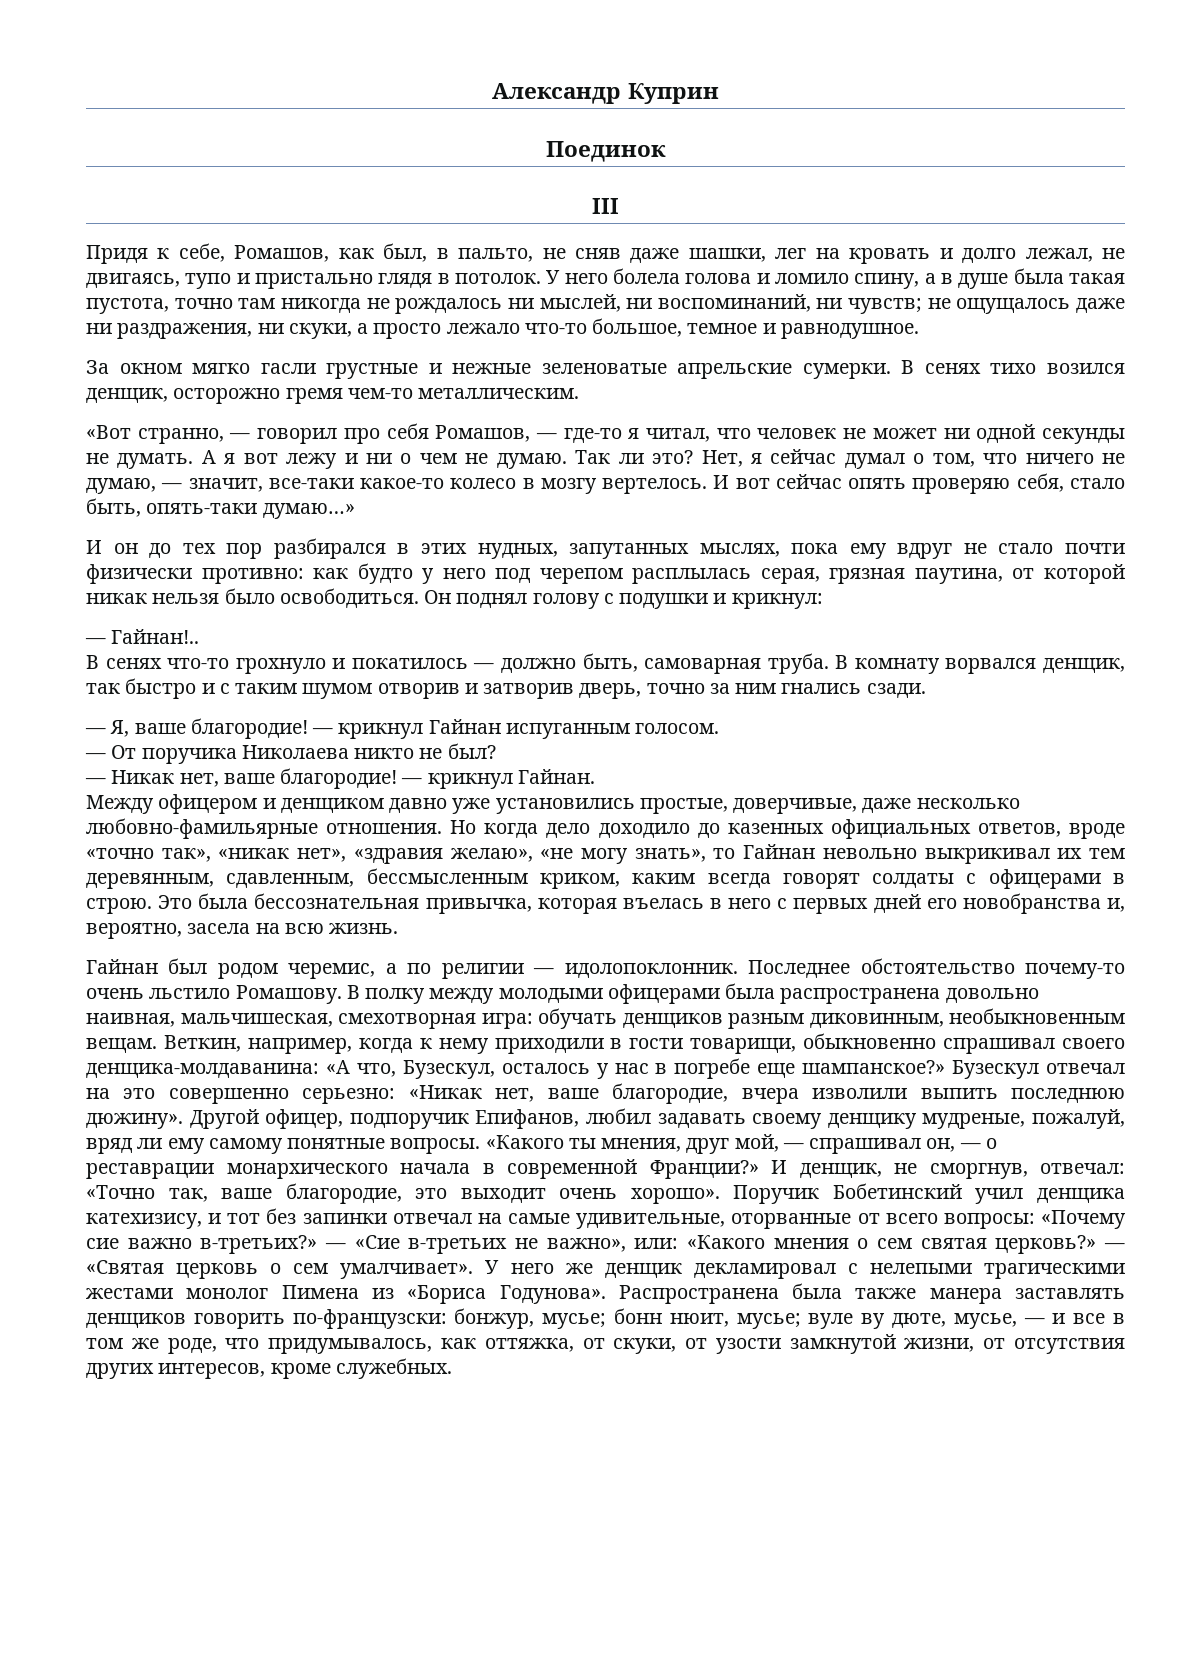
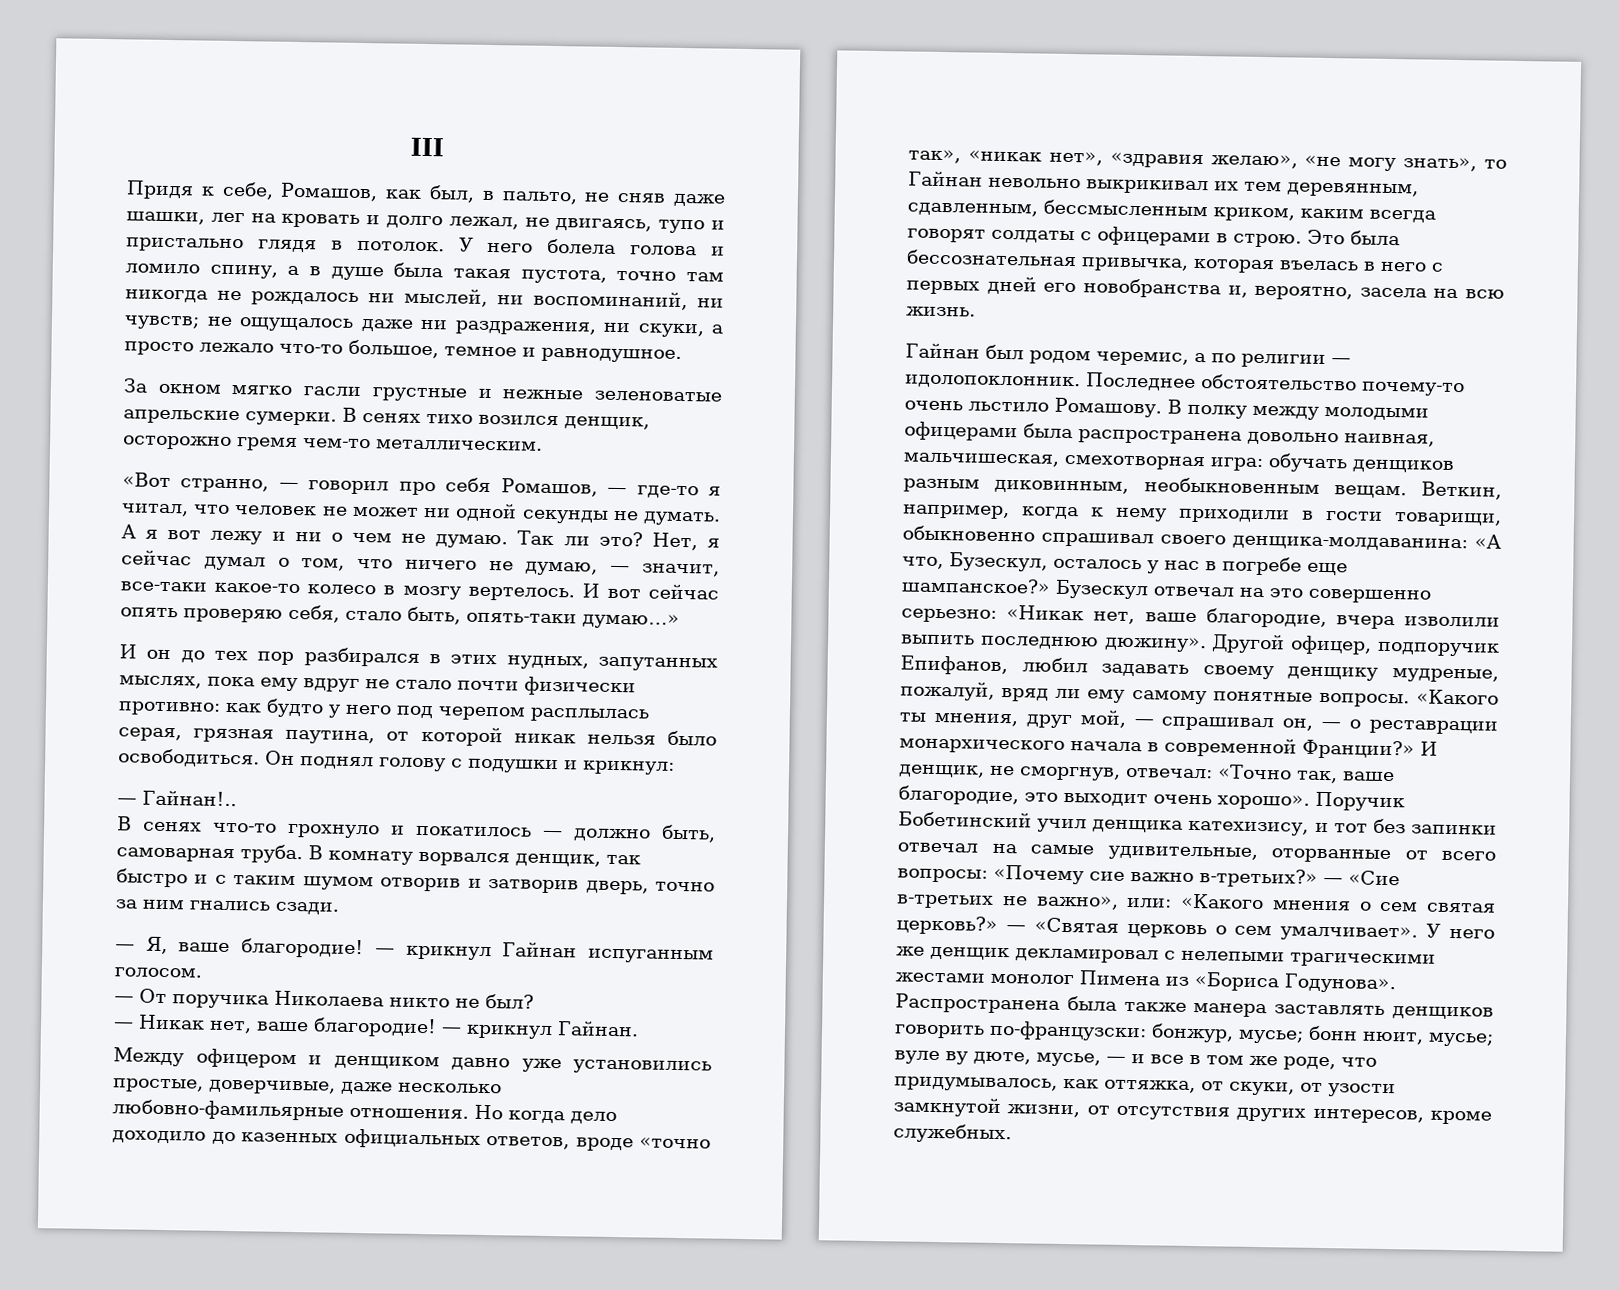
- Александр Куприн
- Поединок

